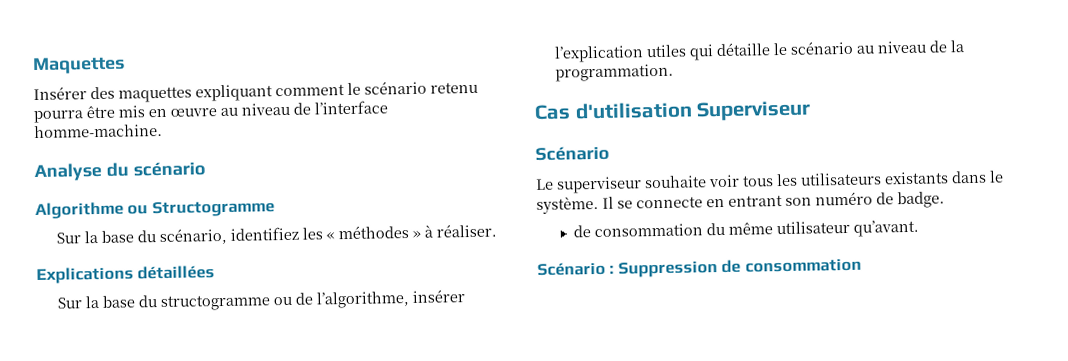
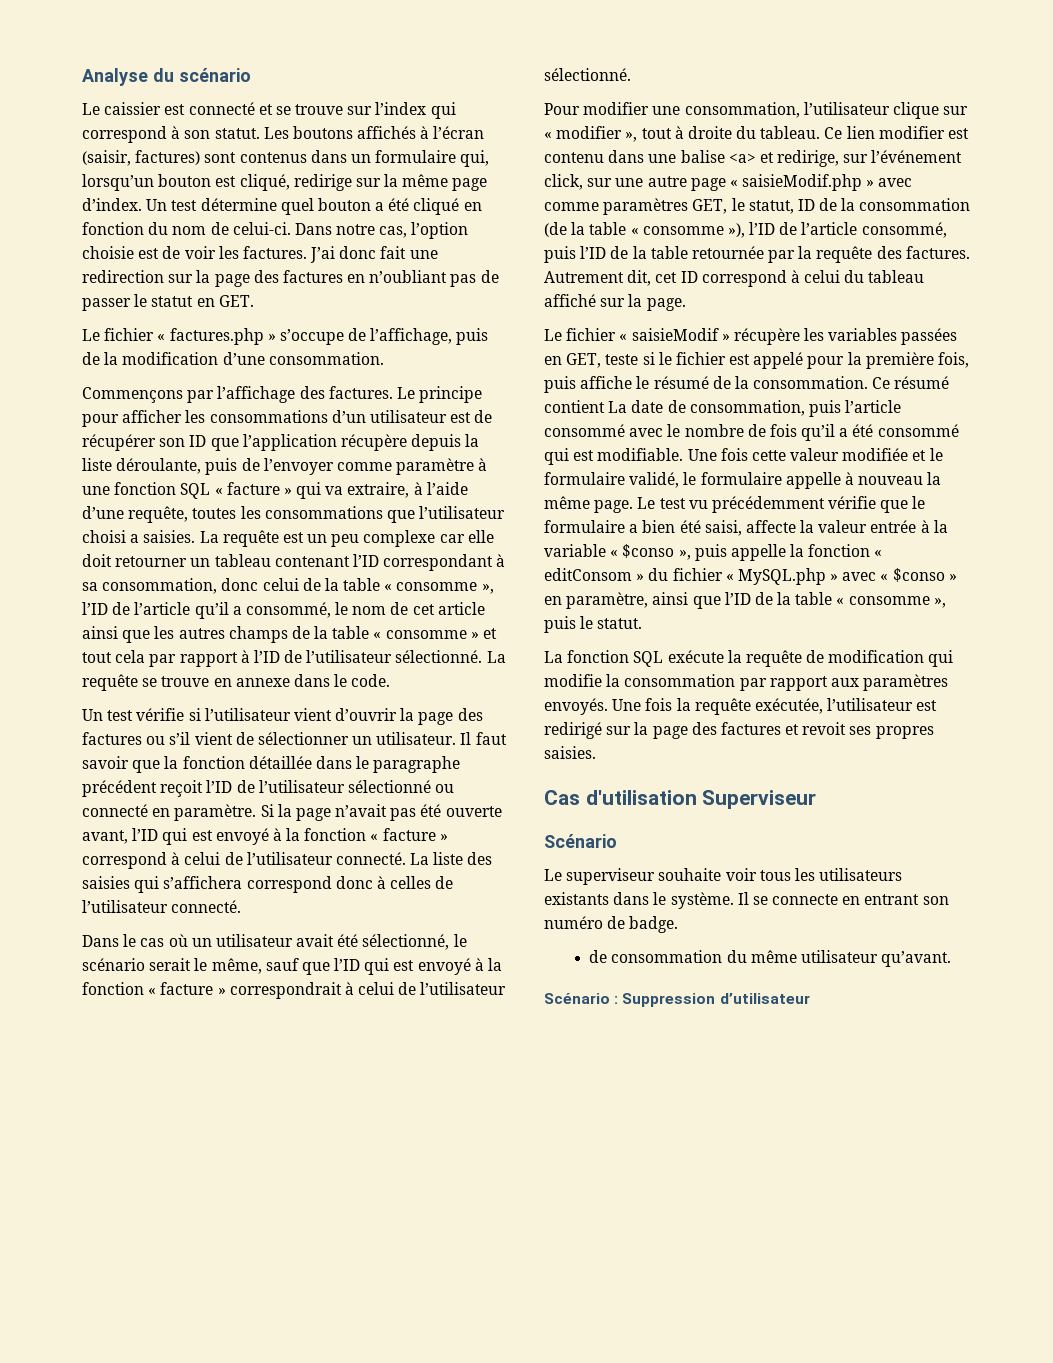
- Maquettes
- Insérer des maquettes expliquant comment le scénario retenu pourra être mis en œuvre au niveau de l’interface homme-machine.
  Analyse du scénario
- Algorithme ou Structogramme
- Sur la base du scénario, identifiez les « méthodes » à réaliser.
- Explications détaillées
- Sur la base du structogramme ou de l’algorithme, insérer l’explication utiles qui détaille le scénario au niveau de la programmation.
+ Le caissier est connecté et se trouve sur l’index qui correspond à son statut. Les boutons affichés à l’écran (saisir, factures) sont contenus dans un formulaire qui, lorsqu’un bouton est cliqué, redirige sur la même page d’index. Un test détermine quel bouton a été cliqué en fonction du nom de celui-ci. Dans notre cas, l’option choisie est de voir les factures. J’ai donc fait une redirection sur la page des factures en n’oubliant pas de passer le statut en GET.
+ Le fichier « factures.php » s’occupe de l’affichage, puis de la modification d’une consommation.
+ Commençons par l’affichage des factures. Le principe pour afficher les consommations d’un utilisateur est de récupérer son ID que l’application récupère depuis la liste déroulante, puis de l’envoyer comme paramètre à une fonction SQL « facture » qui va extraire, à l’aide d’une requête, toutes les consommations que l’utilisateur choisi a saisies. La requête est un peu complexe car elle doit retourner un tableau contenant l’ID correspondant à sa consommation, donc celui de la table « consomme », l’ID de l’article qu’il a consommé, le nom de cet article ainsi que les autres champs de la table « consomme » et tout cela par rapport à l’ID de l’utilisateur sélectionné. La requête se trouve en annexe dans le code.
+ Un test vérifie si l’utilisateur vient d’ouvrir la page des factures ou s’il vient de sélectionner un utilisateur. Il faut savoir que la fonction détaillée dans le paragraphe précédent reçoit l’ID de l’utilisateur sélectionné ou connecté en paramètre. Si la page n’avait pas été ouverte avant, l’ID qui est envoyé à la fonction « facture » correspond à celui de l’utilisateur connecté. La liste des saisies qui s’affichera correspond donc à celles de l’utilisateur connecté.
+ Dans le cas où un utilisateur avait été sélectionné, le scénario serait le même, sauf que l’ID qui est envoyé à la fonction « facture » correspondrait à celui de l’utilisateur sélectionné.
+ Pour modifier une consommation, l’utilisateur clique sur « modifier », tout à droite du tableau. Ce lien modifier est contenu dans une balise <a> et redirige, sur l’événement click, sur une autre page « saisieModif.php » avec comme paramètres GET, le statut, ID de la consommation (de la table « consomme »), l’ID de l’article consommé, puis l’ID de la table retournée par la requête des factures. Autrement dit, cet ID correspond à celui du tableau affiché sur la page.
+ Le fichier « saisieModif » récupère les variables passées en GET, teste si le fichier est appelé pour la première fois, puis affiche le résumé de la consommation. Ce résumé contient La date de consommation, puis l’article consommé avec le nombre de fois qu’il a été consommé qui est modifiable. Une fois cette valeur modifiée et le formulaire validé, le formulaire appelle à nouveau la même page. Le test vu précédemment vérifie que le formulaire a bien été saisi, affecte la valeur entrée à la variable « $conso », puis appelle la fonction « editConsom » du fichier « MySQL.php » avec « $conso » en paramètre, ainsi que l’ID de la table « consomme », puis le statut.
+ La fonction SQL exécute la requête de modification qui modifie la consommation par rapport aux paramètres envoyés. Une fois la requête exécutée, l’utilisateur est redirigé sur la page des factures et revoit ses propres saisies.
- Scénario : Suppression de consommation
+ Scénario : Suppression d’utilisateur

